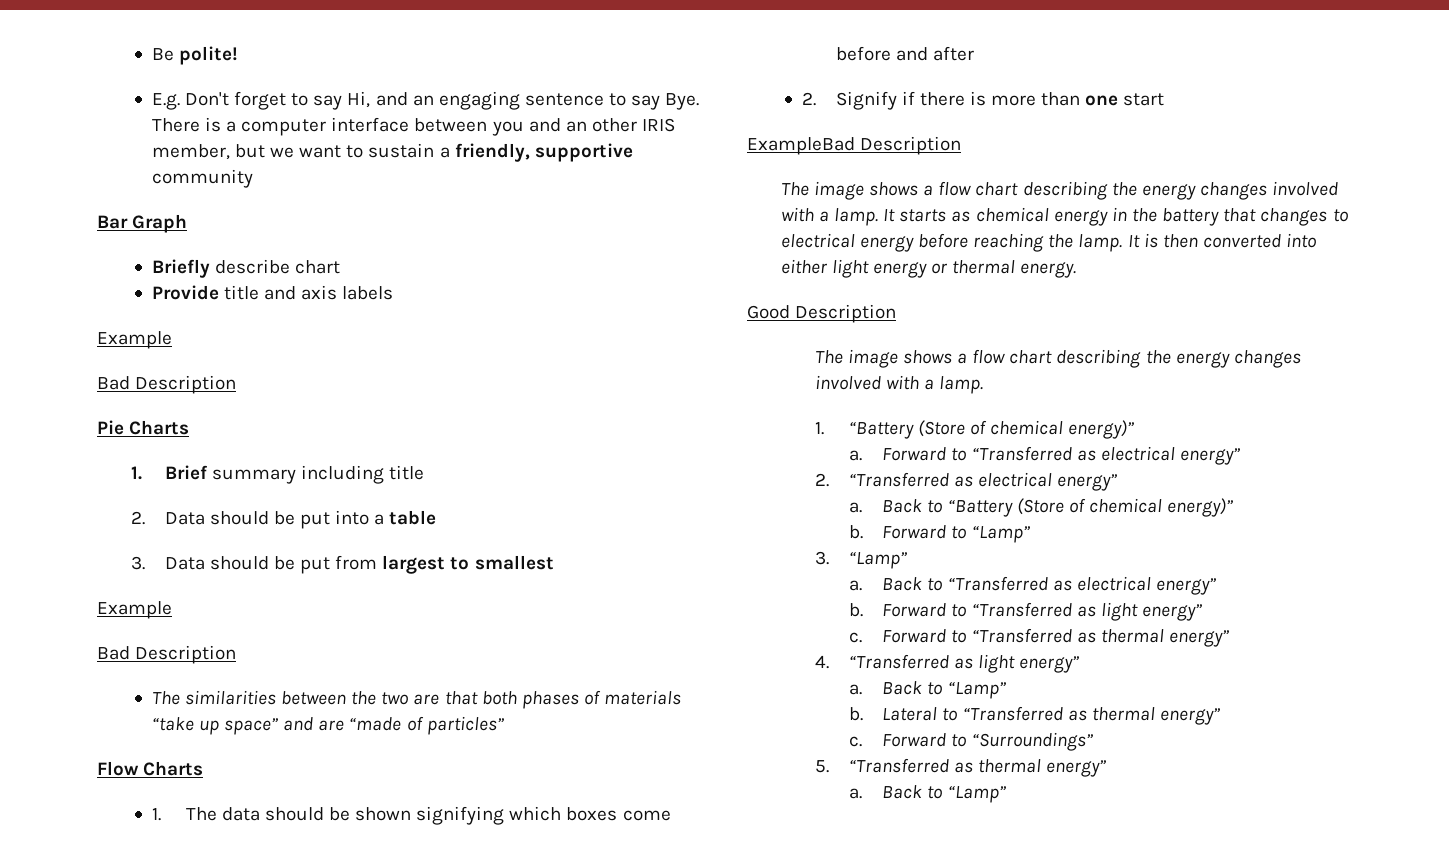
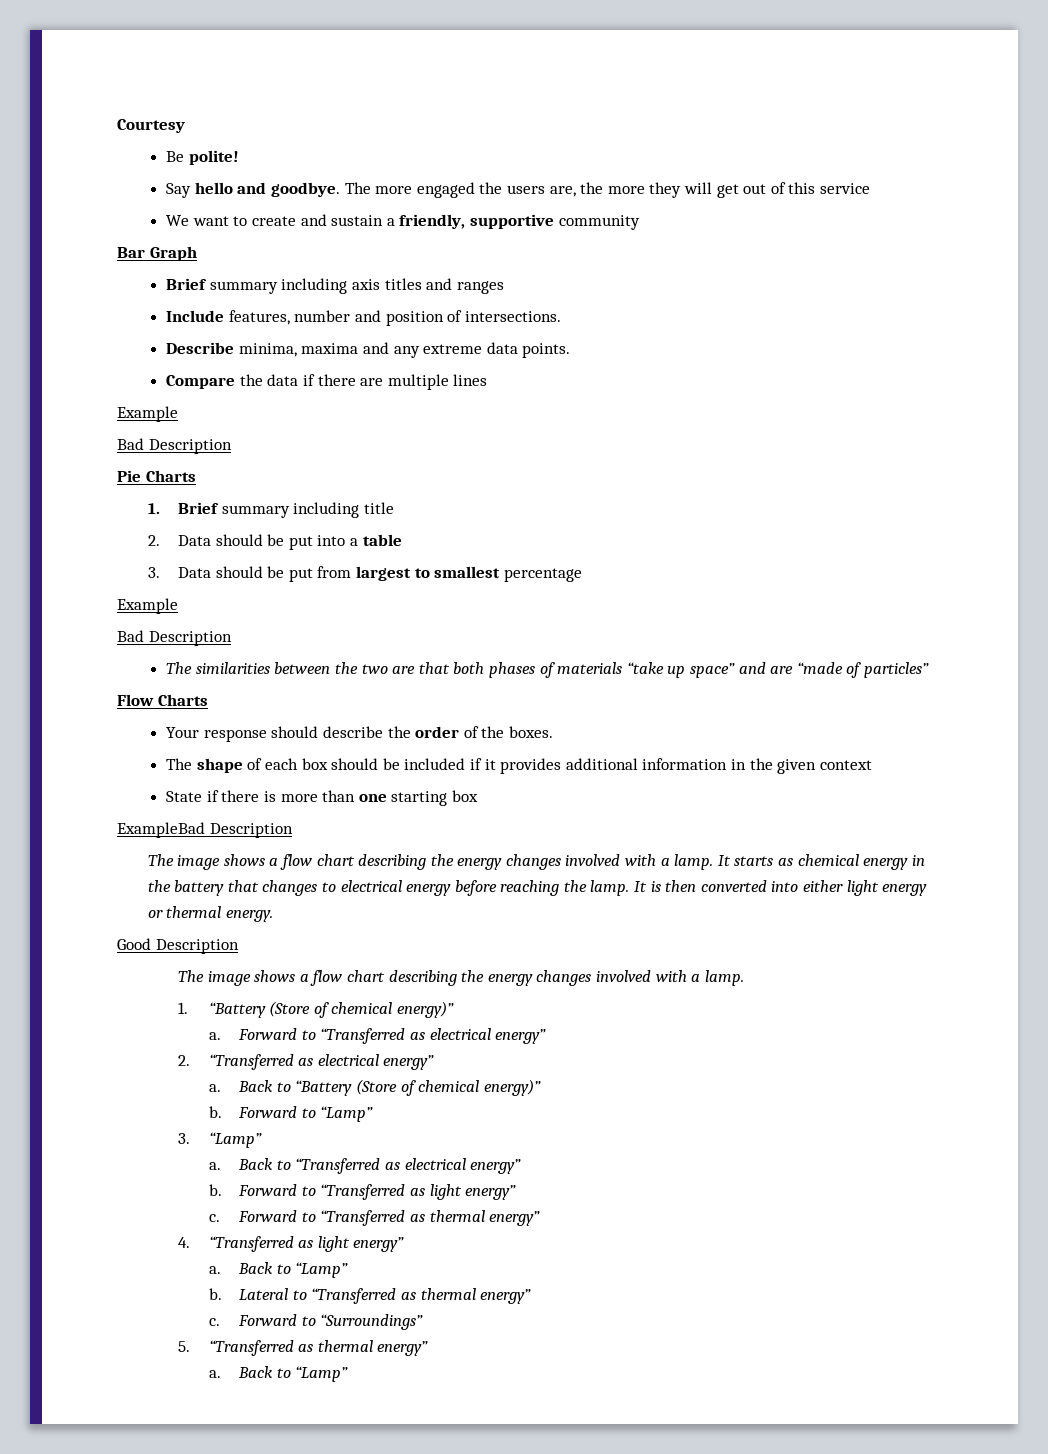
+ Courtesy
- E.g. Don't forget to say Hi, and an engaging sentence to say Bye. There is a computer interface between you and an other IRIS member, but we want to sustain a friendly, supportive community
+ Say hello and goodbye. The more engaged the users are, the more they will get out of this service
+ We want to create and sustain a friendly, supportive community
- Briefly describe chart
- Provide title and axis labels
+ Brief summary including axis titles and ranges
+ Include features, number and position of intersections.
+ Describe minima, maxima and any extreme data points.
+ Compare the data if there are multiple lines
- 3. Data should be put from largest to smallest
+ 3. Data should be put from largest to smallest percentage
- 1. The data should be shown signifying which boxes come before and after
- 2. Signify if there is more than one start
+ Your response should describe the order of the boxes.
+ The shape of each box should be included if it provides additional information in the given context
+ State if there is more than one starting box

